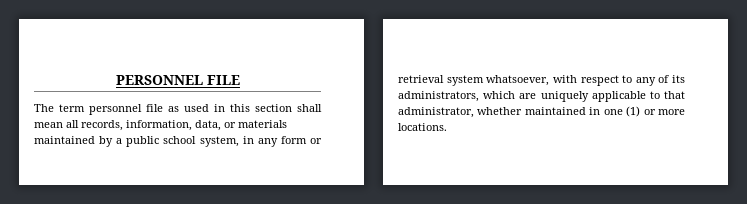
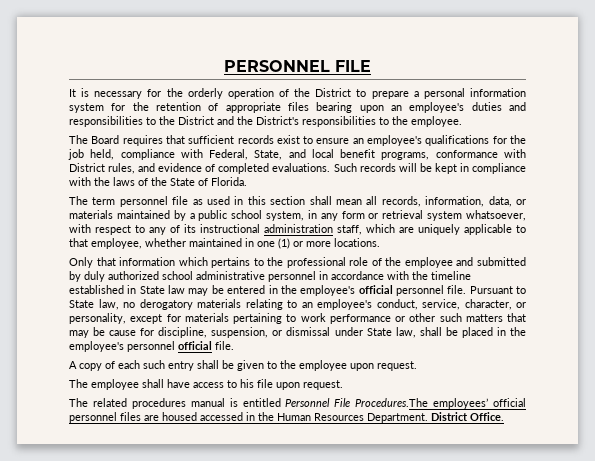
+ It is necessary for the orderly operation of the District to prepare a personal information system for the retention of appropriate files bearing upon an employee's duties and responsibilities to the District and the District's responsibilities to the employee.
+ The Board requires that sufficient records exist to ensure an employee's qualifications for the job held, compliance with Federal, State, and local benefit programs, conformance with District rules, and evidence of completed evaluations. Such records will be kept in compliance with the laws of the State of Florida.
- The term personnel file as used in this section shall mean all records, information, data, or materials maintained by a public school system, in any form or retrieval system whatsoever, with respect to any of its administrators, which are uniquely applicable to that administrator, whether maintained in one (1) or more locations.
+ The term personnel file as used in this section shall mean all records, information, data, or materials maintained by a public school system, in any form or retrieval system whatsoever, with respect to any of its instructional administration staff, which are uniquely applicable to that employee, whether maintained in one (1) or more locations.
+ Only that information which pertains to the professional role of the employee and submitted by duly authorized school administrative personnel in accordance with the timeline established in State law may be entered in the employee's official personnel file. Pursuant to State law, no derogatory materials relating to an employee's conduct, service, character, or personality, except for materials pertaining to work performance or other such matters that may be cause for discipline, suspension, or dismissal under State law, shall be placed in the employee's personnel official file.
+ A copy of each such entry shall be given to the employee upon request.
+ The employee shall have access to his file upon request.
+ The related procedures manual is entitled Personnel File Procedures.The employees’ official personnel files are housed accessed in the Human Resources Department. District Office.

